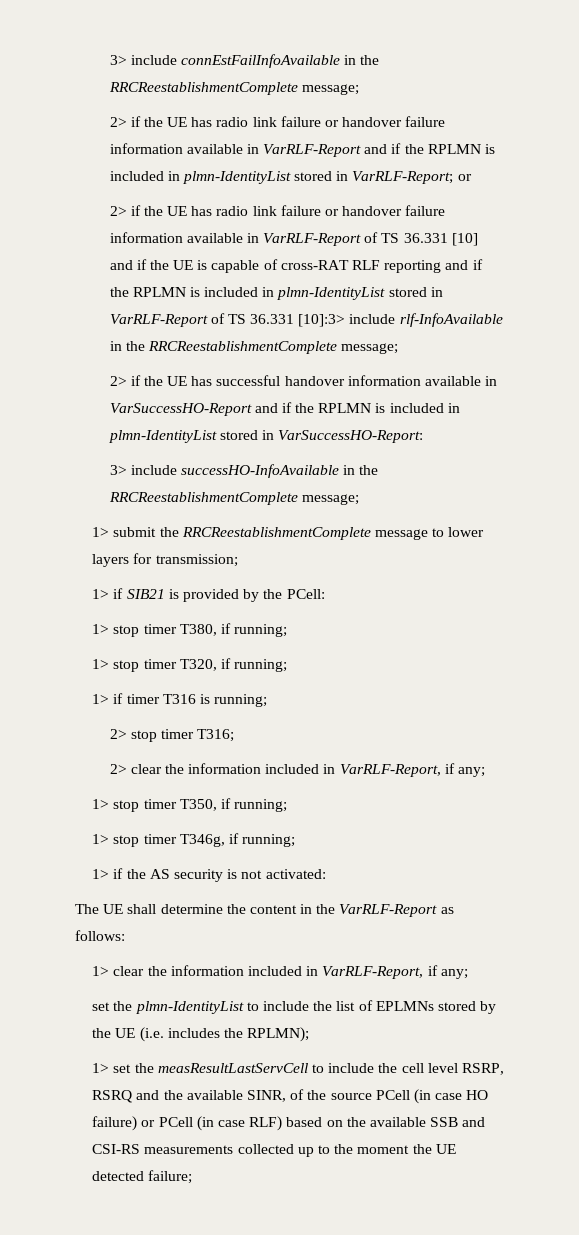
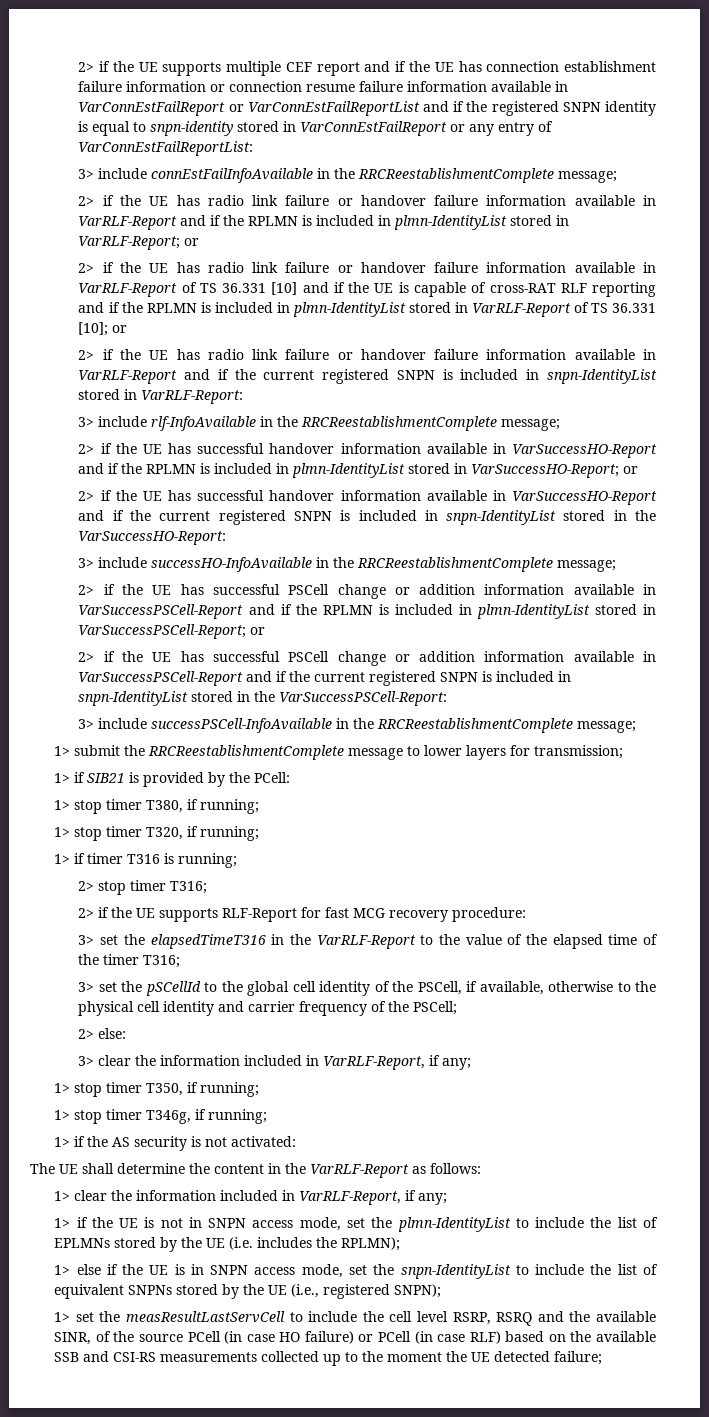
+ 2> if the UE supports multiple CEF report and if the UE has connection establishment failure information or connection resume failure information available in VarConnEstFailReport or VarConnEstFailReportList and if the registered SNPN identity is equal to snpn-identity stored in VarConnEstFailReport or any entry of VarConnEstFailReportList:
- 2> if the UE has radio link failure or handover failure information available in VarRLF-Report of TS 36.331 [10] and if the UE is capable of cross-RAT RLF reporting and if the RPLMN is included in plmn-IdentityList stored in VarRLF-Report of TS 36.331 [10]:3> include rlf-InfoAvailable in the RRCReestablishmentComplete message;
+ 2> if the UE has radio link failure or handover failure information available in VarRLF-Report of TS 36.331 [10] and if the UE is capable of cross-RAT RLF reporting and if the RPLMN is included in plmn-IdentityList stored in VarRLF-Report of TS 36.331 [10]; or
+ 2> if the UE has radio link failure or handover failure information available in VarRLF-Report and if the current registered SNPN is included in snpn-IdentityList stored in VarRLF-Report:
+ 3> include rlf-InfoAvailable in the RRCReestablishmentComplete message;
- 2> if the UE has successful handover information available in VarSuccessHO-Report and if the RPLMN is included in plmn-IdentityList stored in VarSuccessHO-Report:
+ 2> if the UE has successful handover information available in VarSuccessHO-Report and if the RPLMN is included in plmn-IdentityList stored in VarSuccessHO-Report; or
+ 2> if the UE has successful handover information available in VarSuccessHO-Report and if the current registered SNPN is included in snpn-IdentityList stored in the VarSuccessHO-Report:
+ 2> if the UE has successful PSCell change or addition information available in VarSuccessPSCell-Report and if the RPLMN is included in plmn-IdentityList stored in VarSuccessPSCell-Report; or
+ 2> if the UE has successful PSCell change or addition information available in VarSuccessPSCell-Report and if the current registered SNPN is included in snpn-IdentityList stored in the VarSuccessPSCell-Report:
+ 3> include successPSCell-InfoAvailable in the RRCReestablishmentComplete message;
- 2> clear the information included in VarRLF-Report, if any;
+ 2> if the UE supports RLF-Report for fast MCG recovery procedure:
+ 3> set the elapsedTimeT316 in the VarRLF-Report to the value of the elapsed time of the timer T316;
+ 3> set the pSCellId to the global cell identity of the PSCell, if available, otherwise to the physical cell identity and carrier frequency of the PSCell;
+ 2> else:
+ 3> clear the information included in VarRLF-Report, if any;
- set the plmn-IdentityList to include the list of EPLMNs stored by the UE (i.e. includes the RPLMN);
+ 1> if the UE is not in SNPN access mode, set the plmn-IdentityList to include the list of EPLMNs stored by the UE (i.e. includes the RPLMN);
+ 1> else if the UE is in SNPN access mode, set the snpn-IdentityList to include the list of equivalent SNPNs stored by the UE (i.e., registered SNPN);

